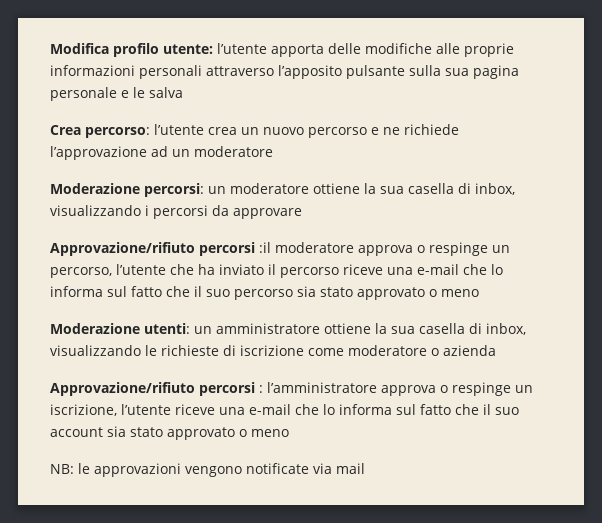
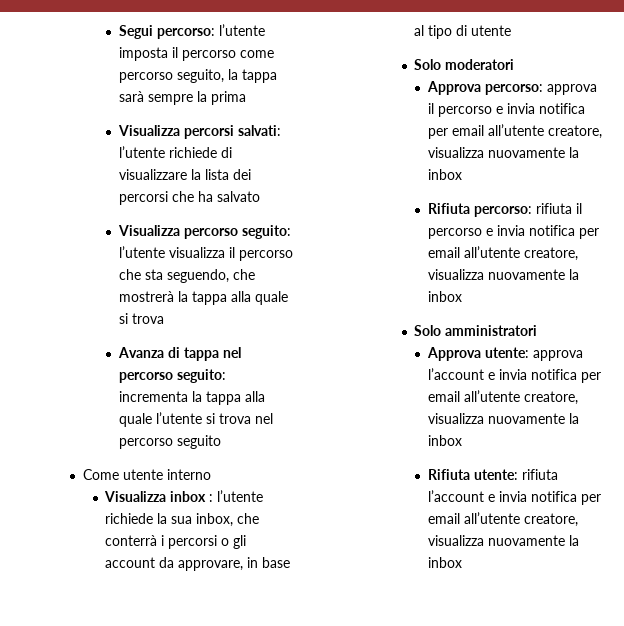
- Modifica profilo utente: l’utente apporta delle modifiche alle proprie informazioni personali attraverso l’apposito pulsante sulla sua pagina personale e le salva
- Crea percorso: l’utente crea un nuovo percorso e ne richiede l’approvazione ad un moderatore
- Moderazione percorsi: un moderatore ottiene la sua casella di inbox, visualizzando i percorsi da approvare
- Approvazione/rifiuto percorsi :il moderatore approva o respinge un percorso, l’utente che ha inviato il percorso riceve una e-mail che lo informa sul fatto che il suo percorso sia stato approvato o meno
- Moderazione utenti: un amministratore ottiene la sua casella di inbox, visualizzando le richieste di iscrizione come moderatore o azienda
- Approvazione/rifiuto percorsi : l’amministratore approva o respinge un iscrizione, l’utente riceve una e-mail che lo informa sul fatto che il suo account sia stato approvato o meno
- NB: le approvazioni vengono notificate via mail
+ Segui percorso: l’utente imposta il percorso come percorso seguito, la tappa sarà sempre la prima
+ Visualizza percorsi salvati: l’utente richiede di visualizzare la lista dei percorsi che ha salvato
+ Visualizza percorso seguito: l’utente visualizza il percorso che sta seguendo, che mostrerà la tappa alla quale si trova
+ Avanza di tappa nel percorso seguito: incrementa la tappa alla quale l’utente si trova nel percorso seguito
+ Come utente interno
+ Visualizza inbox : l’utente richiede la sua inbox, che conterrà i percorsi o gli account da approvare, in base al tipo di utente
+ Solo moderatori
+ Approva percorso: approva il percorso e invia notifica per email all’utente creatore, visualizza nuovamente la inbox
+ Rifiuta percorso: rifiuta il percorso e invia notifica per email all’utente creatore, visualizza nuovamente la inbox
+ Solo amministratori
+ Approva utente: approva l’account e invia notifica per email all’utente creatore, visualizza nuovamente la inbox
+ Rifiuta utente: rifiuta l’account e invia notifica per email all’utente creatore, visualizza nuovamente la inbox

